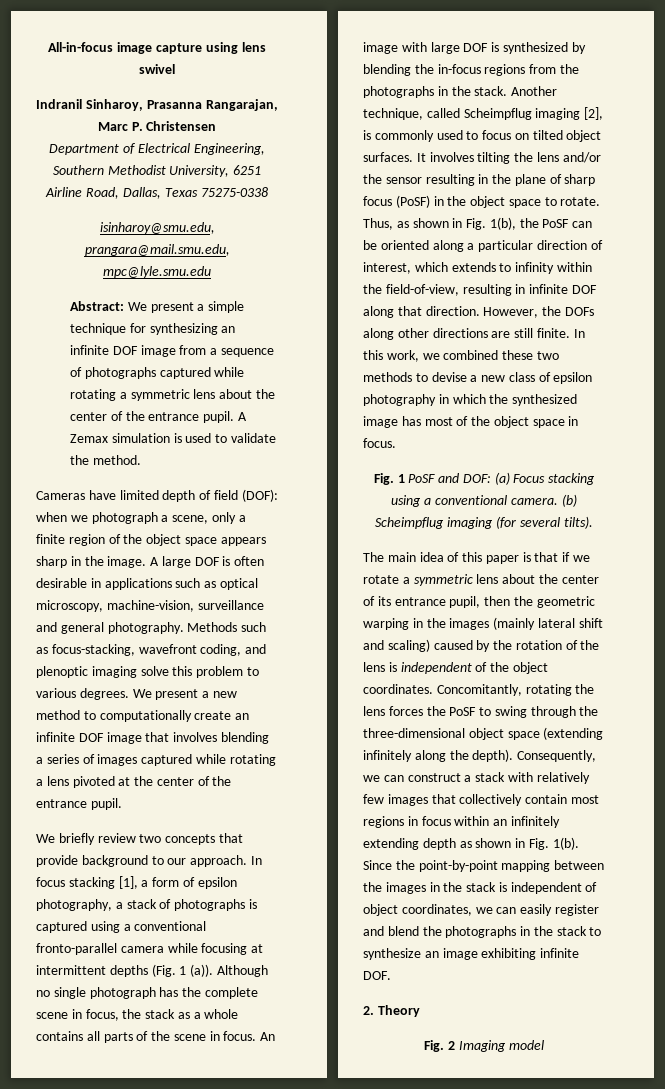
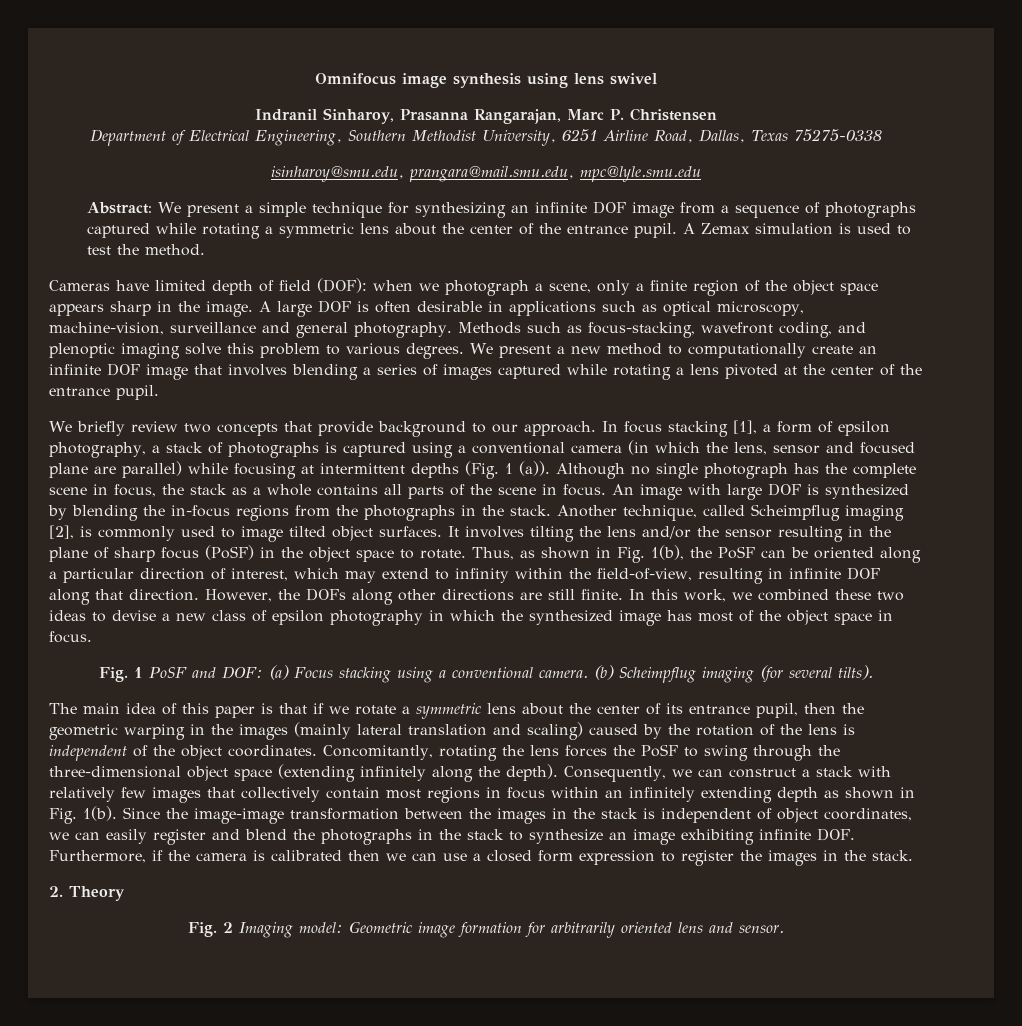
- All-in-focus image capture using lens swivel
+ Omnifocus image synthesis using lens swivel
- A Zemax simulation is used to validate the method.
+ A Zemax simulation is used to test the method.
- In focus stacking [1], a form of epsilon photography, a stack of photographs is captured using a conventional fronto-parallel camera while focusing at intermittent depths (Fig. 1 (a)).
+ In focus stacking [1], a form of epsilon photography, a stack of photographs is captured using a conventional camera (in which the lens, sensor and focused plane are parallel) while focusing at intermittent depths (Fig. 1 (a)).
- Another technique, called Scheimpflug imaging [2], is commonly used to focus on tilted object surfaces.
+ Another technique, called Scheimpflug imaging [2], is commonly used to image tilted object surfaces.
- Thus, as shown in Fig. 1(b), the PoSF can be oriented along a particular direction of interest, which extends to infinity within the field-of-view, resulting in infinite DOF along that direction.
+ Thus, as shown in Fig. 1(b), the PoSF can be oriented along a particular direction of interest, which may extend to infinity within the field-of-view, resulting in infinite DOF along that direction.
- In this work, we combined these two methods to devise a new class of epsilon photography in which the synthesized image has most of the object space in focus.
+ In this work, we combined these two ideas to devise a new class of epsilon photography in which the synthesized image has most of the object space in focus.
- The main idea of this paper is that if we rotate a symmetric lens about the center of its entrance pupil, then the geometric warping in the images (mainly lateral shift and scaling) caused by the rotation of the lens is independent of the object coordinates.
+ The main idea of this paper is that if we rotate a symmetric lens about the center of its entrance pupil, then the geometric warping in the images (mainly lateral translation and scaling) caused by the rotation of the lens is independent of the object coordinates.
- Since the point-by-point mapping between the images in the stack is independent of object coordinates, we can easily register and blend the photographs in the stack to synthesize an image exhibiting infinite DOF.
+ Since the image-image transformation between the images in the stack is independent of object coordinates, we can easily register and blend the photographs in the stack to synthesize an image exhibiting infinite DOF. Furthermore, if the camera is calibrated then we can use a closed form expression to register the images in the stack.
- Fig. 2 Imaging model
+ Fig. 2 Imaging model: Geometric image formation for arbitrarily oriented lens and sensor.

